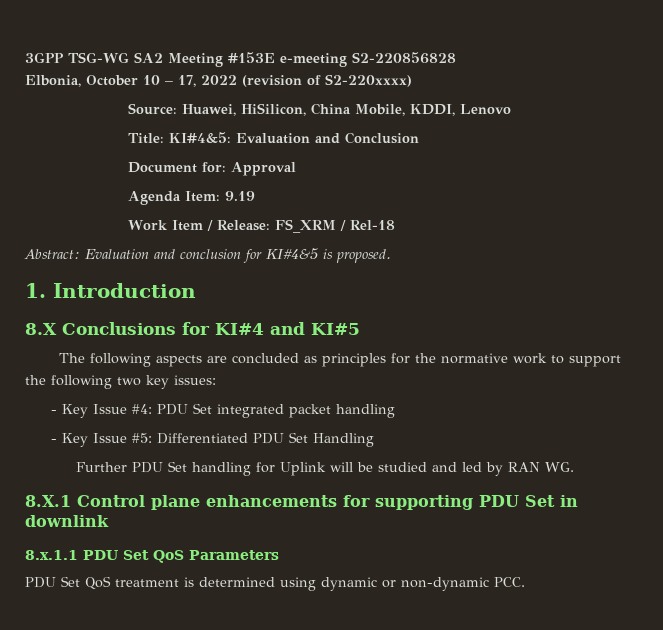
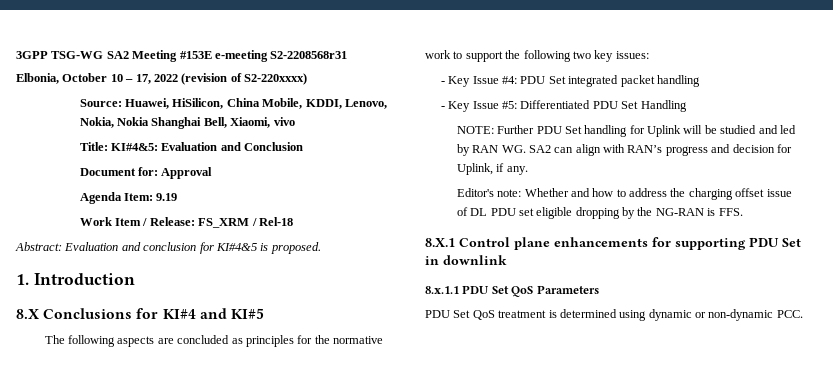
- 3GPP TSG-WG SA2 Meeting #153E e-meeting S2-220856828
+ 3GPP TSG-WG SA2 Meeting #153E e-meeting S2-2208568r31
- Source: Huawei, HiSilicon, China Mobile, KDDI, Lenovo
+ Source: Huawei, HiSilicon, China Mobile, KDDI, Lenovo, Nokia, Nokia Shanghai Bell, Xiaomi, vivo
- Further PDU Set handling for Uplink will be studied and led by RAN WG.
+ NOTE: Further PDU Set handling for Uplink will be studied and led by RAN WG. SA2 can align with RAN’s progress and decision for Uplink, if any.
+ Editor's note: Whether and how to address the charging offset issue of DL PDU set eligible dropping by the NG-RAN is FFS.

